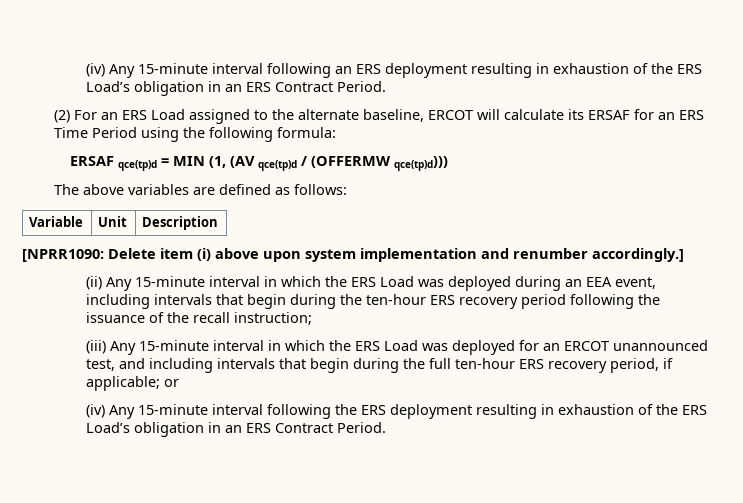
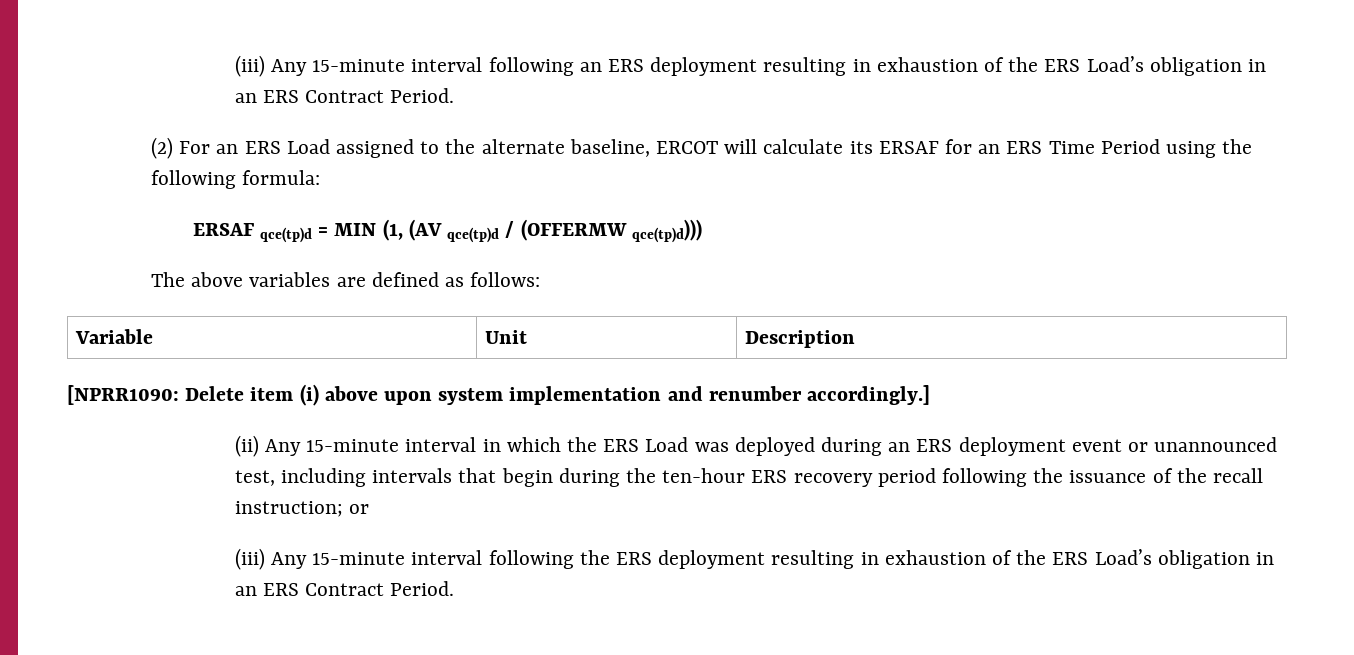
- (iv) Any 15-minute interval following an ERS deployment resulting in exhaustion of the ERS Load’s obligation in an ERS Contract Period.
+ (iii) Any 15-minute interval following an ERS deployment resulting in exhaustion of the ERS Load’s obligation in an ERS Contract Period.
- (ii) Any 15-minute interval in which the ERS Load was deployed during an EEA event, including intervals that begin during the ten-hour ERS recovery period following the issuance of the recall instruction;
- (iii) Any 15-minute interval in which the ERS Load was deployed for an ERCOT unannounced test, and including intervals that begin during the full ten-hour ERS recovery period, if applicable; or
- (iv) Any 15-minute interval following the ERS deployment resulting in exhaustion of the ERS Load’s obligation in an ERS Contract Period.
+ (ii) Any 15-minute interval in which the ERS Load was deployed during an ERS deployment event or unannounced test, including intervals that begin during the ten-hour ERS recovery period following the issuance of the recall instruction; or
+ (iii) Any 15-minute interval following the ERS deployment resulting in exhaustion of the ERS Load’s obligation in an ERS Contract Period.

